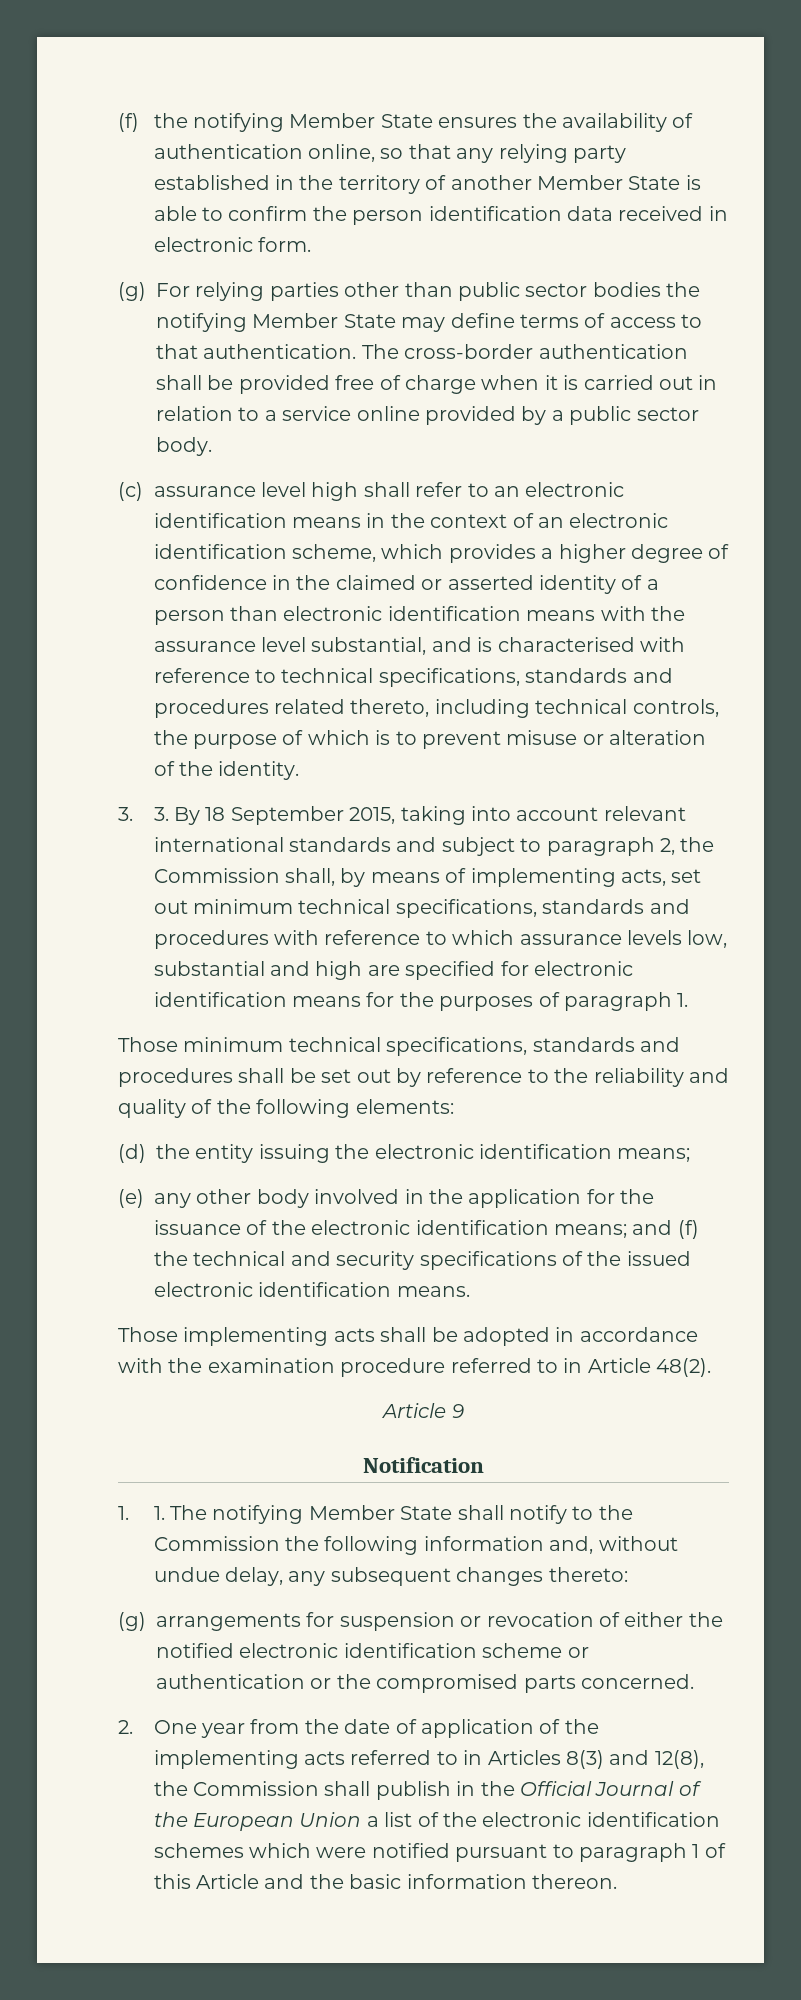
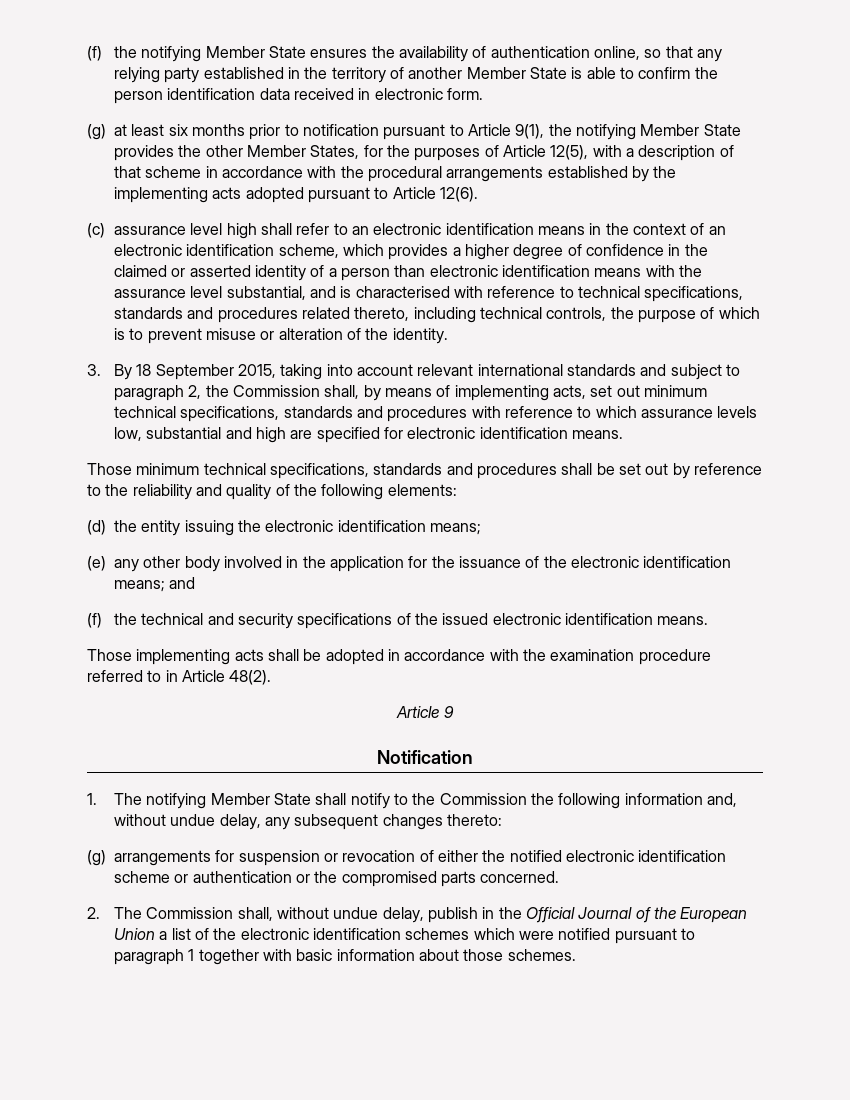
- (g) For relying parties other than public sector bodies the notifying Member State may define terms of access to that authentication. The cross-border authentication shall be provided free of charge when it is carried out in relation to a service online provided by a public sector body.
+ (g) at least six months prior to notification pursuant to Article 9(1), the notifying Member State provides the other Member States, for the purposes of Article 12(5), with a description of that scheme in accordance with the procedural arrangements established by the implementing acts adopted pursuant to Article 12(6).
- 3. 3. By 18 September 2015, taking into account relevant international standards and subject to paragraph 2, the Commission shall, by means of implementing acts, set out minimum technical specifications, standards and procedures with reference to which assurance levels low, substantial and high are specified for electronic identification means for the purposes of paragraph 1.
+ 3. By 18 September 2015, taking into account relevant international standards and subject to paragraph 2, the Commission shall, by means of implementing acts, set out minimum technical specifications, standards and procedures with reference to which assurance levels low, substantial and high are specified for electronic identification means.
- (e) any other body involved in the application for the issuance of the electronic identification means; and (f) the technical and security specifications of the issued electronic identification means.
+ (e) any other body involved in the application for the issuance of the electronic identification means; and
+ (f) the technical and security specifications of the issued electronic identification means.
- 1. 1. The notifying Member State shall notify to the Commission the following information and, without undue delay, any subsequent changes thereto:
+ 1. The notifying Member State shall notify to the Commission the following information and, without undue delay, any subsequent changes thereto:
- 2. One year from the date of application of the implementing acts referred to in Articles 8(3) and 12(8), the Commission shall publish in the Official Journal of the European Union a list of the electronic identification schemes which were notified pursuant to paragraph 1 of this Article and the basic information thereon.
+ 2. The Commission shall, without undue delay, publish in the Official Journal of the European Union a list of the electronic identification schemes which were notified pursuant to paragraph 1 together with basic information about those schemes.

